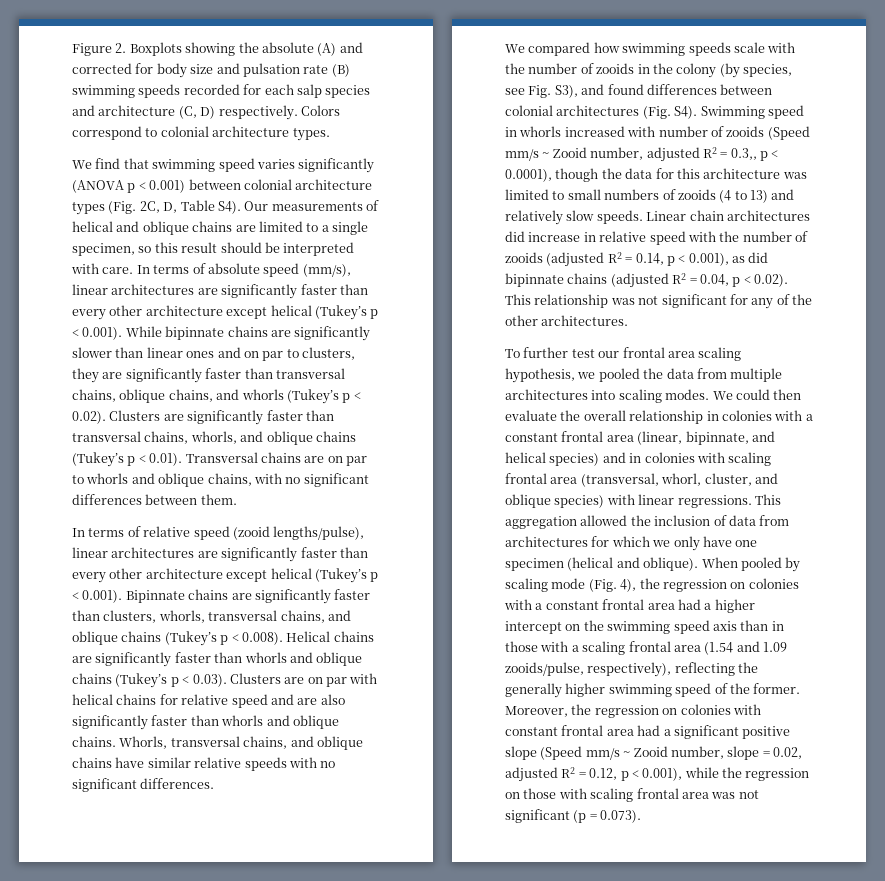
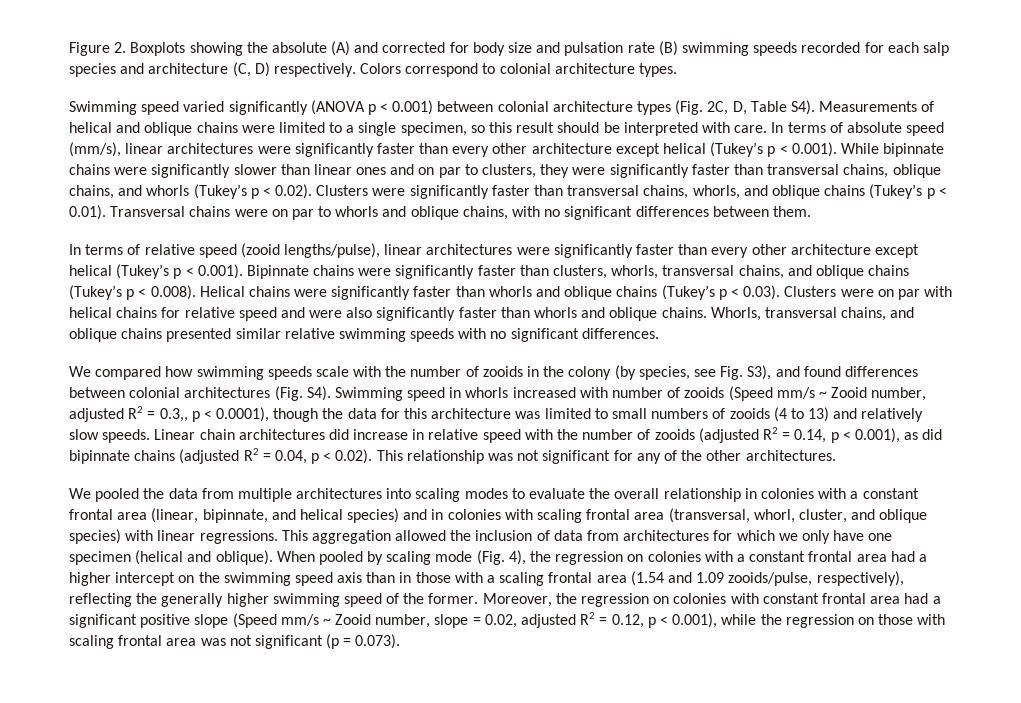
- We find that swimming speed varies significantly (ANOVA p < 0.001) between colonial architecture types (Fig. 2C, D, Table S4). Our measurements of helical and oblique chains are limited to a single specimen, so this result should be interpreted with care.
+ Swimming speed varied significantly (ANOVA p < 0.001) between colonial architecture types (Fig. 2C, D, Table S4). Measurements of helical and oblique chains were limited to a single specimen, so this result should be interpreted with care.
- In terms of absolute speed (mm/s), linear architectures are significantly faster than every other architecture except helical (Tukey’s p < 0.001). While bipinnate chains are significantly slower than linear ones and on par to clusters, they are significantly faster than transversal chains, oblique chains, and whorls (Tukey’s p < 0.02). Clusters are significantly faster than transversal chains, whorls, and oblique chains (Tukey’s p < 0.01). Transversal chains are on par to whorls and oblique chains, with no significant differences between them.
+ In terms of absolute speed (mm/s), linear architectures were significantly faster than every other architecture except helical (Tukey’s p < 0.001). While bipinnate chains were significantly slower than linear ones and on par to clusters, they were significantly faster than transversal chains, oblique chains, and whorls (Tukey’s p < 0.02). Clusters were significantly faster than transversal chains, whorls, and oblique chains (Tukey’s p < 0.01). Transversal chains were on par to whorls and oblique chains, with no significant differences between them.
- In terms of relative speed (zooid lengths/pulse), linear architectures are significantly faster than every other architecture except helical (Tukey’s p < 0.001). Bipinnate chains are significantly faster than clusters, whorls, transversal chains, and oblique chains (Tukey’s p < 0.008). Helical chains are significantly faster than whorls and oblique chains (Tukey’s p < 0.03). Clusters are on par with helical chains for relative speed and are also significantly faster than whorls and oblique chains.
+ In terms of relative speed (zooid lengths/pulse), linear architectures were significantly faster than every other architecture except helical (Tukey’s p < 0.001). Bipinnate chains were significantly faster than clusters, whorls, transversal chains, and oblique chains (Tukey’s p < 0.008). Helical chains were significantly faster than whorls and oblique chains (Tukey’s p < 0.03). Clusters were on par with helical chains for relative speed and were also significantly faster than whorls and oblique chains.
- Whorls, transversal chains, and oblique chains have similar relative speeds with no significant differences.
+ Whorls, transversal chains, and oblique chains presented similar relative swimming speeds with no significant differences.
- To further test our frontal area scaling hypothesis, we pooled the data from multiple architectures into scaling modes. We could then evaluate the overall relationship in colonies with a constant frontal area (linear, bipinnate, and helical species) and in colonies with scaling frontal area (transversal, whorl, cluster, and oblique species) with linear regressions.
+ We pooled the data from multiple architectures into scaling modes to evaluate the overall relationship in colonies with a constant frontal area (linear, bipinnate, and helical species) and in colonies with scaling frontal area (transversal, whorl, cluster, and oblique species) with linear regressions.

